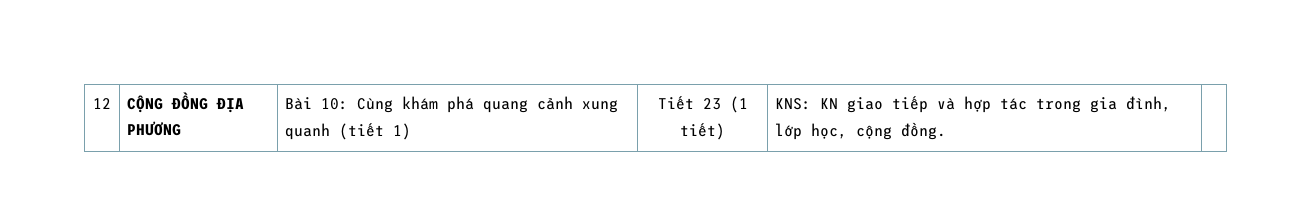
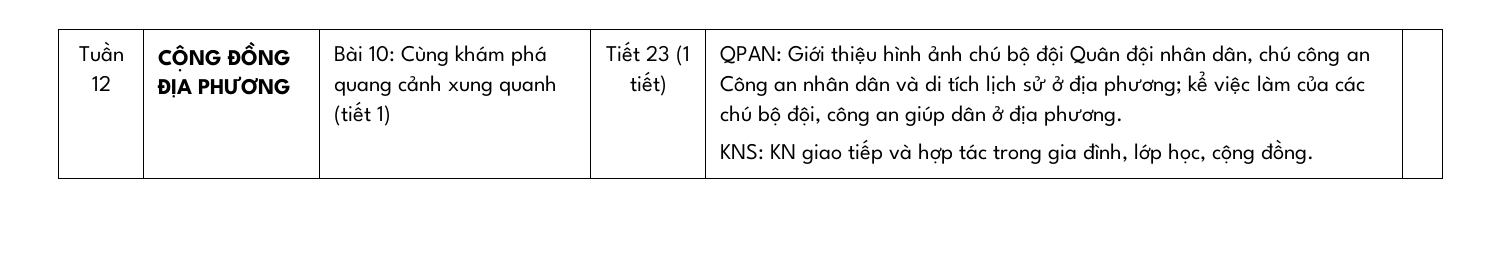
- 12
+ Tuần 12
+ QPAN: Giới thiệu hình ảnh chú bộ đội Quân đội nhân dân, chú công an Công an nhân dân và di tích lịch sử ở địa phương; kể việc làm của các chú bộ đội, công an giúp dân ở địa phương.

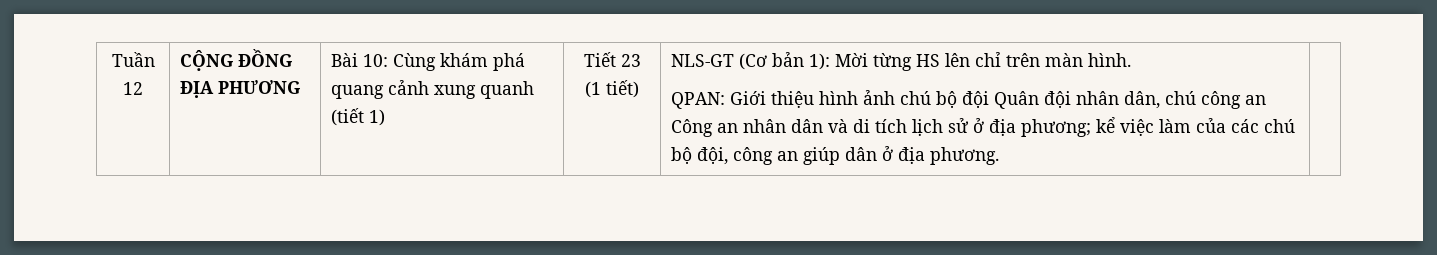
+ NLS-GT (Cơ bản 1): Mời từng HS lên chỉ trên màn hình.
- KNS: KN giao tiếp và hợp tác trong gia đình, lớp học, cộng đồng.

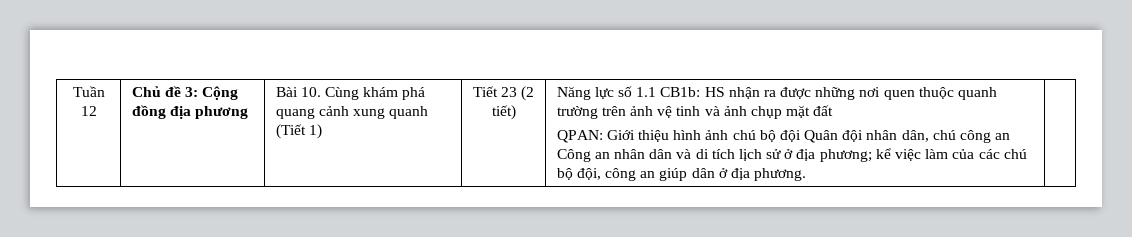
- CỘNG ĐỒNG ĐỊA PHƯƠNG
+ Chủ đề 3: Cộng đồng địa phương
- Bài 10: Cùng khám phá quang cảnh xung quanh (tiết 1)
+ Bài 10. Cùng khám phá quang cảnh xung quanh (Tiết 1)
- Tiết 23 (1 tiết)
+ Tiết 23 (2 tiết)
- NLS-GT (Cơ bản 1): Mời từng HS lên chỉ trên màn hình.
+ Năng lực số 1.1 CB1b: HS nhận ra được những nơi quen thuộc quanh trường trên ảnh vệ tinh và ảnh chụp mặt đất

